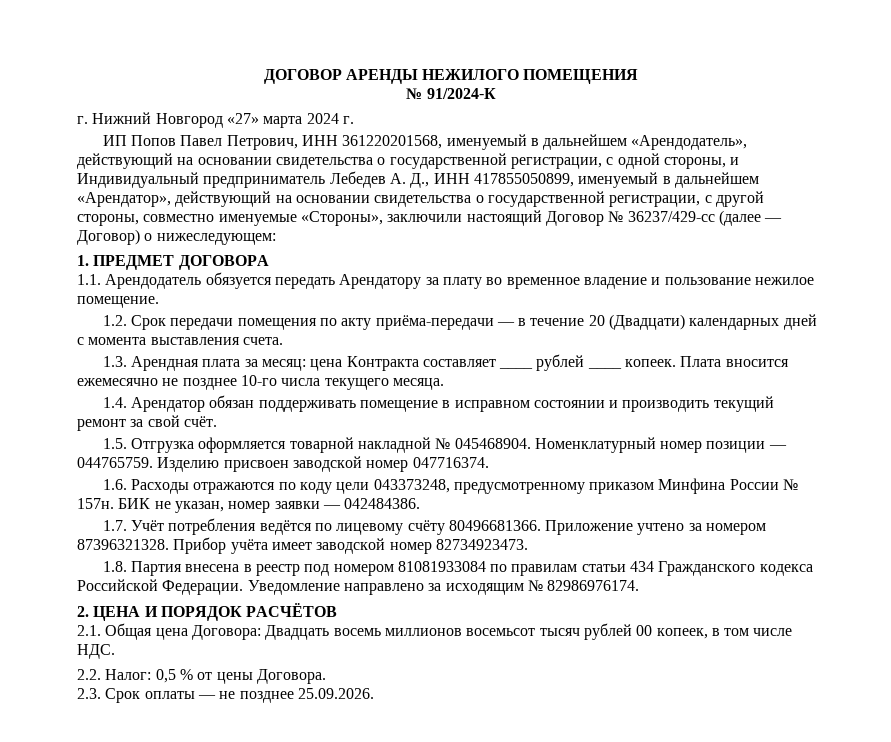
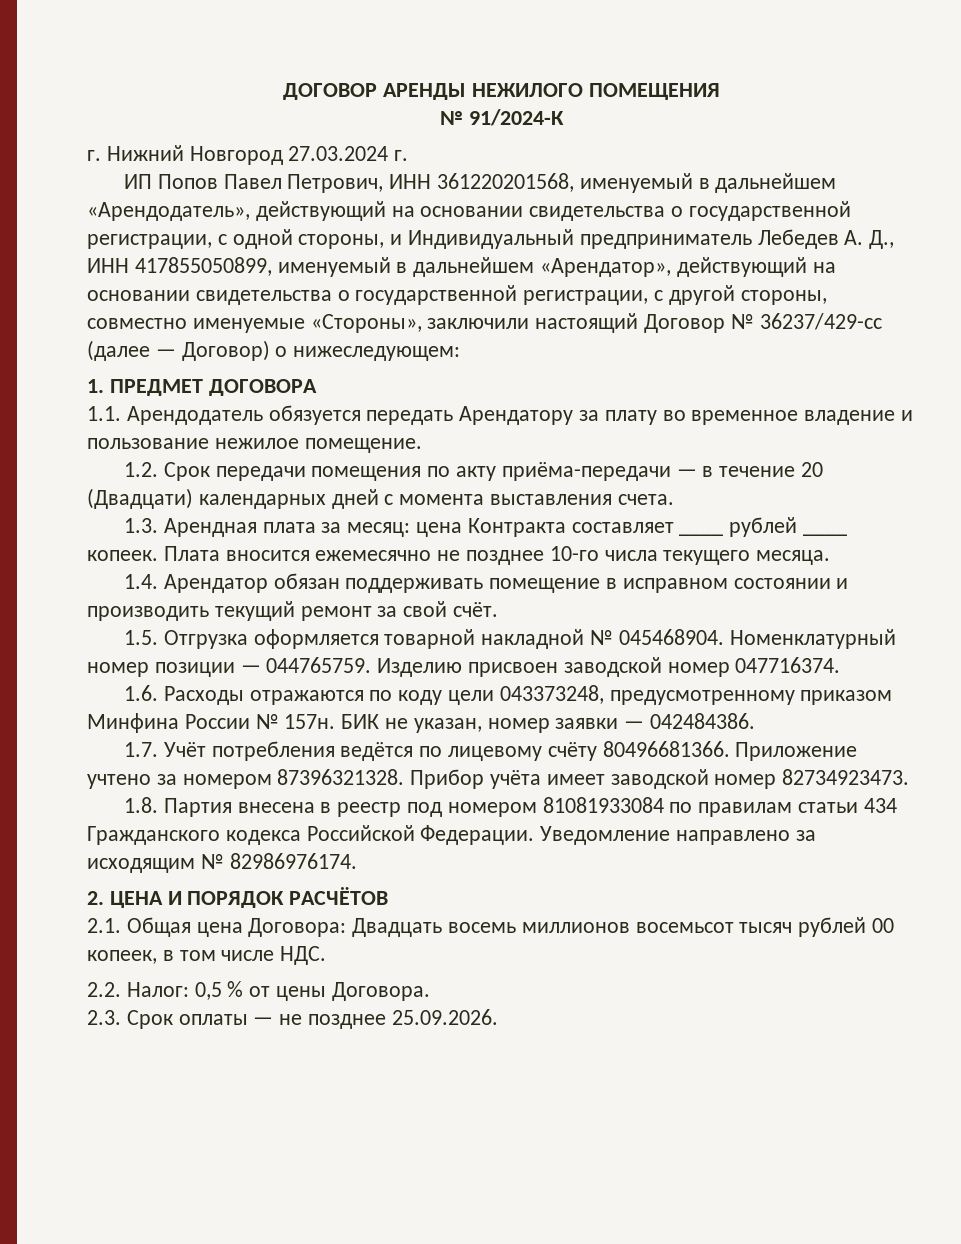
- г. Нижний Новгород «27» марта 2024 г.
+ г. Нижний Новгород 27.03.2024 г.

